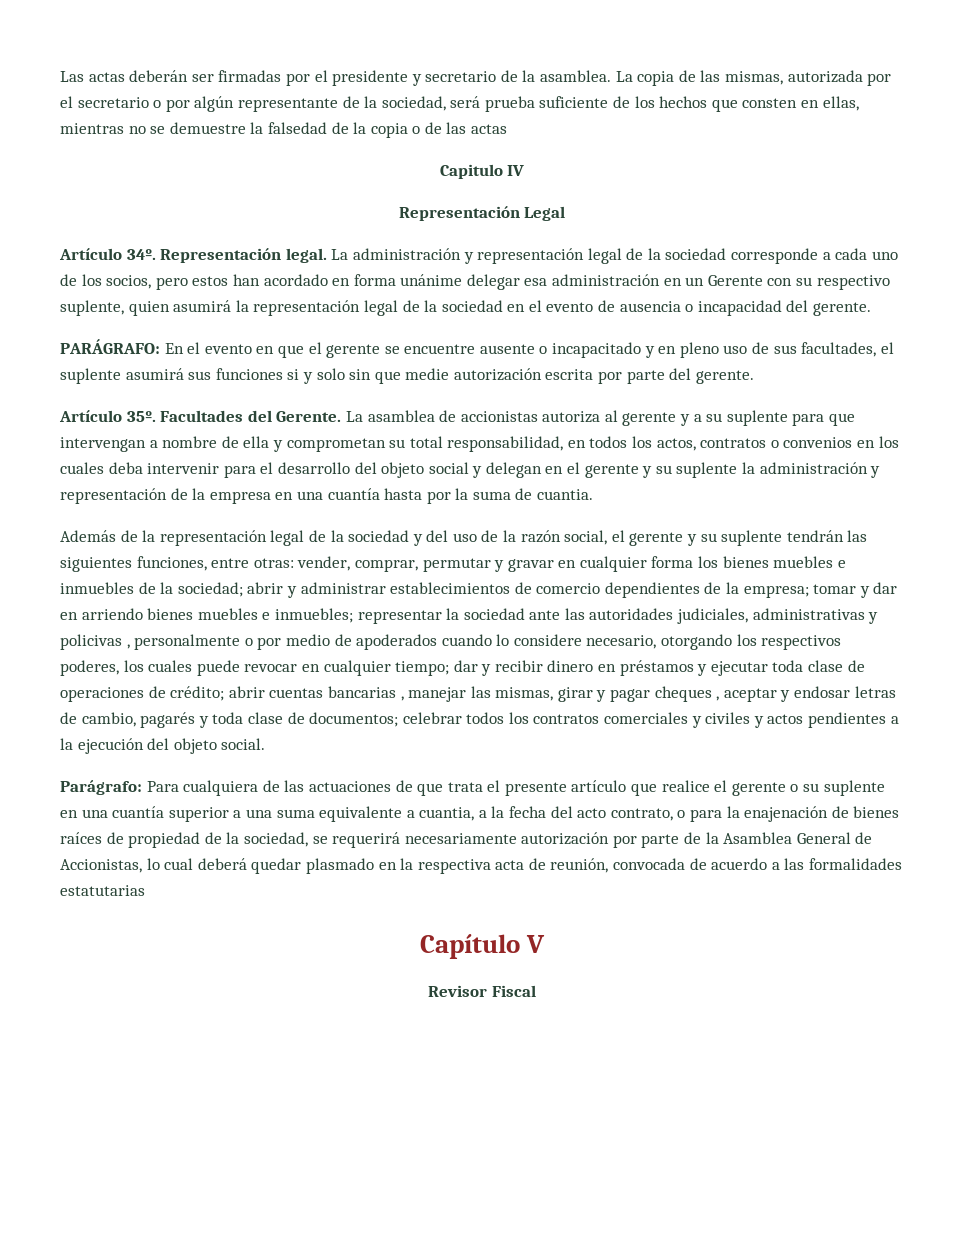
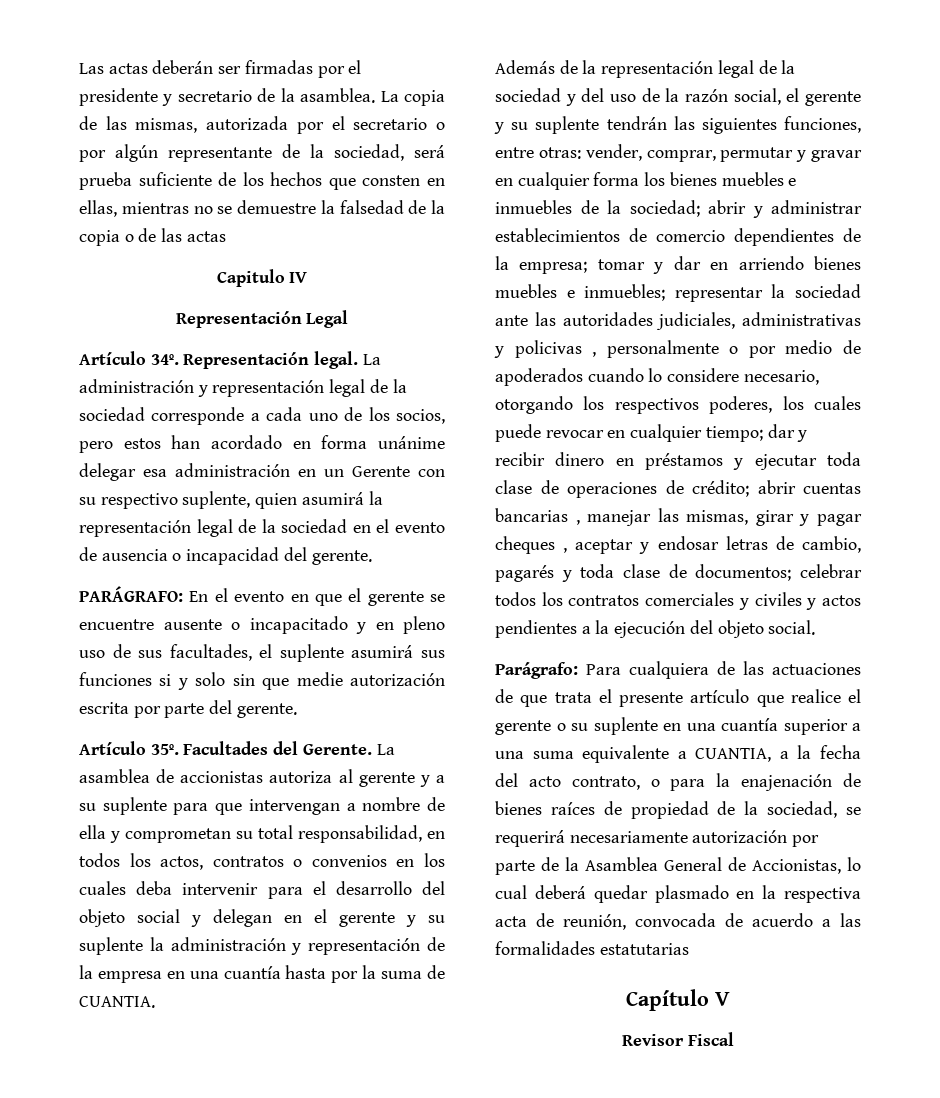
- La asamblea de accionistas autoriza al gerente y a su suplente para que intervengan a nombre de ella y comprometan su total responsabilidad, en todos los actos, contratos o convenios en los cuales deba intervenir para el desarrollo del objeto social y delegan en el gerente y su suplente la administración y representación de la empresa en una cuantía hasta por la suma de cuantia.
+ La asamblea de accionistas autoriza al gerente y a su suplente para que intervengan a nombre de ella y comprometan su total responsabilidad, en todos los actos, contratos o convenios en los cuales deba intervenir para el desarrollo del objeto social y delegan en el gerente y su suplente la administración y representación de la empresa en una cuantía hasta por la suma de CUANTIA.
- Para cualquiera de las actuaciones de que trata el presente artículo que realice el gerente o su suplente en una cuantía superior a una suma equivalente a cuantia, a la fecha del acto contrato, o para la enajenación de bienes raíces de propiedad de la sociedad, se requerirá necesariamente autorización por parte de la Asamblea General de Accionistas, lo cual deberá quedar plasmado en la respectiva acta de reunión, convocada de acuerdo a las formalidades estatutarias
+ Para cualquiera de las actuaciones de que trata el presente artículo que realice el gerente o su suplente en una cuantía superior a una suma equivalente a CUANTIA, a la fecha del acto contrato, o para la enajenación de bienes raíces de propiedad de la sociedad, se requerirá necesariamente autorización por parte de la Asamblea General de Accionistas, lo cual deberá quedar plasmado en la respectiva acta de reunión, convocada de acuerdo a las formalidades estatutarias

